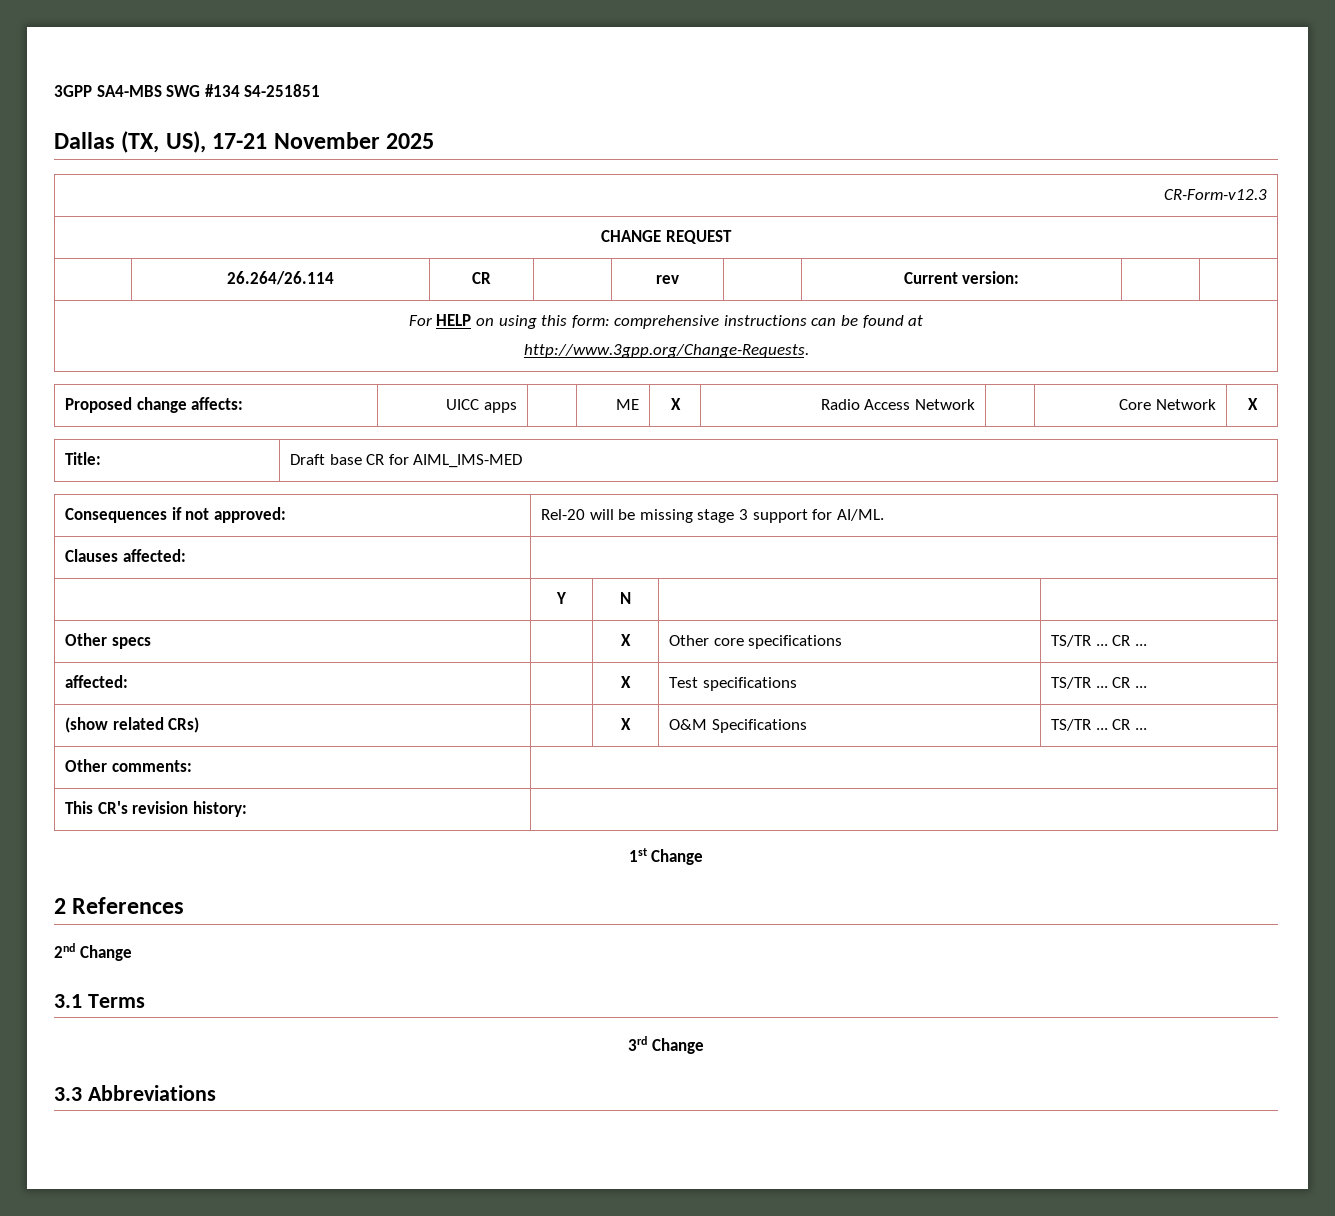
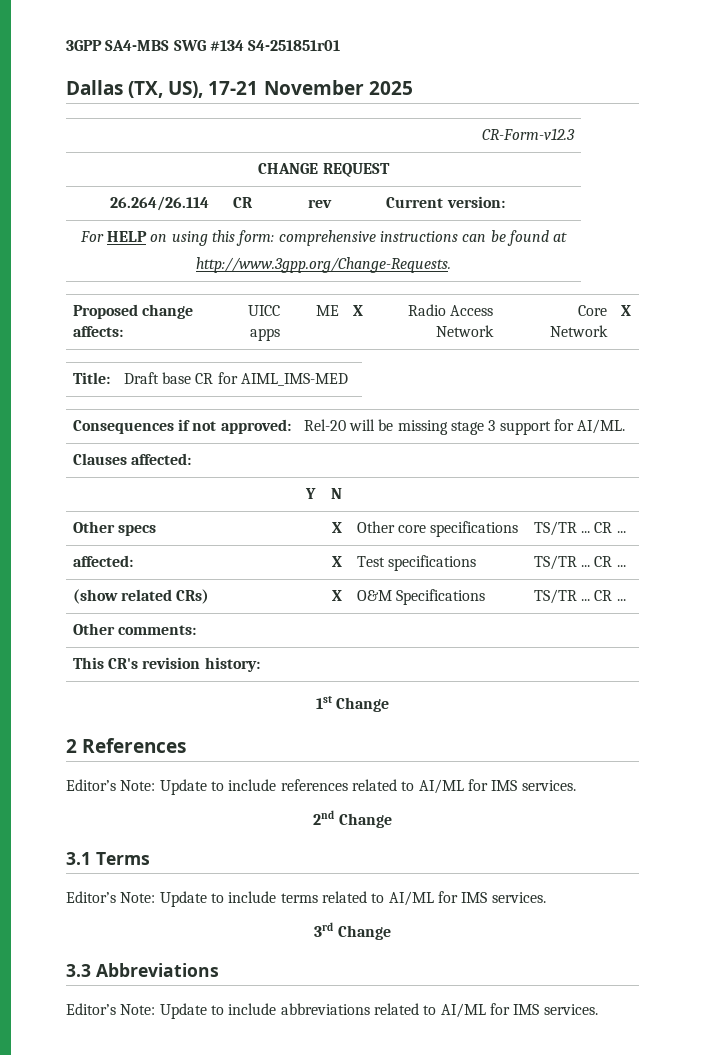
- 3GPP SA4-MBS SWG #134 S4-251851
+ 3GPP SA4-MBS SWG #134 S4-251851r01
+ Editor’s Note: Update to include references related to AI/ML for IMS services.
  2nd Change
  3.1 Terms
+ Editor’s Note: Update to include terms related to AI/ML for IMS services.
  3rd Change
  3.3 Abbreviations
+ Editor’s Note: Update to include abbreviations related to AI/ML for IMS services.

